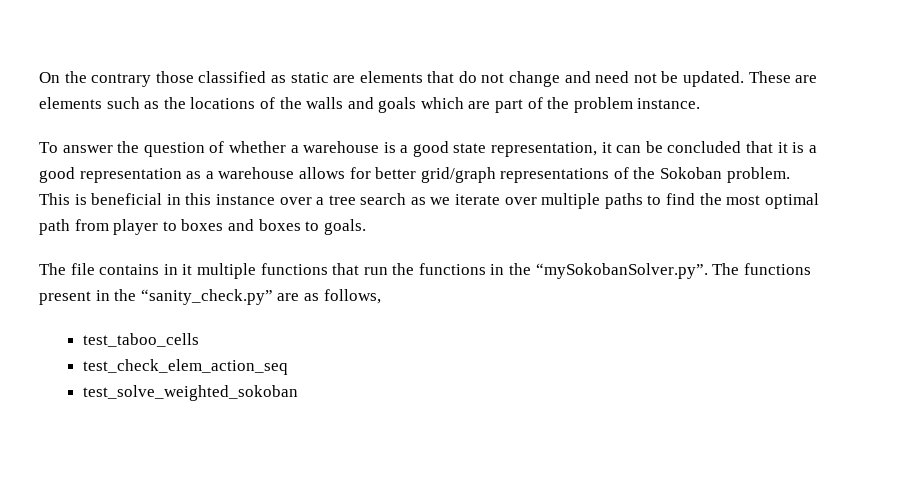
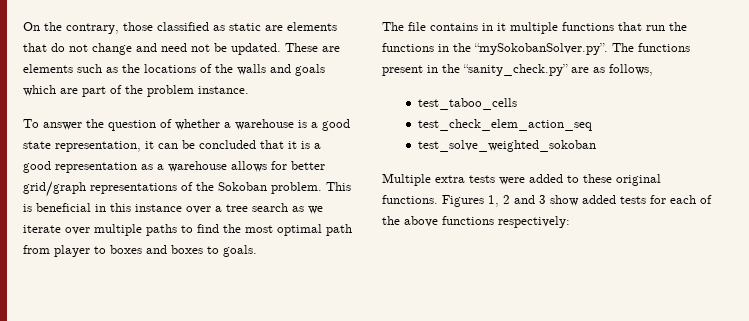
- On the contrary those classified as static are elements that do not change and need not be updated.
+ On the contrary, those classified as static are elements that do not change and need not be updated.
+ Multiple extra tests were added to these original functions. Figures 1, 2 and 3 show added tests for each of the above functions respectively:

